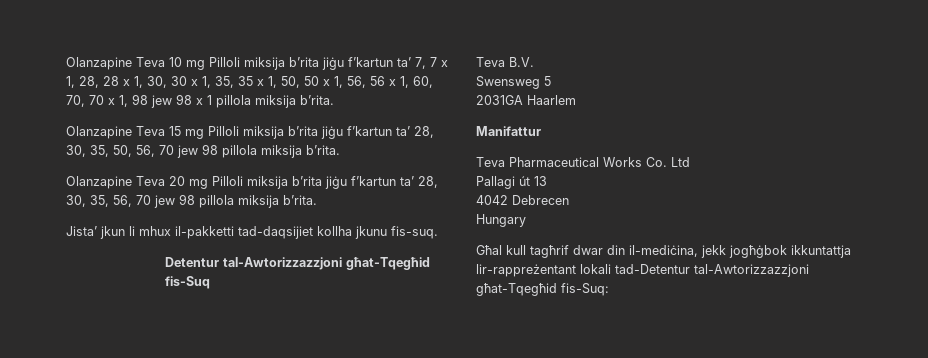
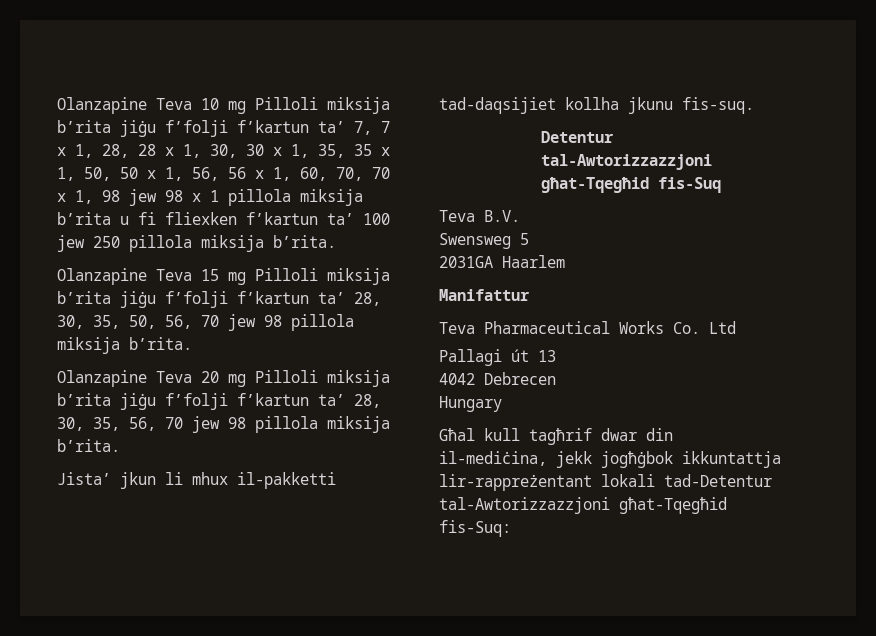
- Olanzapine Teva 10 mg Pilloli miksija b’rita jiġu f’kartun ta’ 7, 7 x 1, 28, 28 x 1, 30, 30 x 1, 35, 35 x 1, 50, 50 x 1, 56, 56 x 1, 60, 70, 70 x 1, 98 jew 98 x 1 pillola miksija b’rita.
+ Olanzapine Teva 10 mg Pilloli miksija b’rita jiġu f’folji f’kartun ta’ 7, 7 x 1, 28, 28 x 1, 30, 30 x 1, 35, 35 x 1, 50, 50 x 1, 56, 56 x 1, 60, 70, 70 x 1, 98 jew 98 x 1 pillola miksija b’rita u fi fliexken f’kartun ta’ 100 jew 250 pillola miksija b’rita.
- Olanzapine Teva 15 mg Pilloli miksija b’rita jiġu f’kartun ta’ 28, 30, 35, 50, 56, 70 jew 98 pillola miksija b’rita.
+ Olanzapine Teva 15 mg Pilloli miksija b’rita jiġu f’folji f’kartun ta’ 28, 30, 35, 50, 56, 70 jew 98 pillola miksija b’rita.
- Olanzapine Teva 20 mg Pilloli miksija b’rita jiġu f’kartun ta’ 28, 30, 35, 56, 70 jew 98 pillola miksija b’rita.
+ Olanzapine Teva 20 mg Pilloli miksija b’rita jiġu f’folji f’kartun ta’ 28, 30, 35, 56, 70 jew 98 pillola miksija b’rita.

